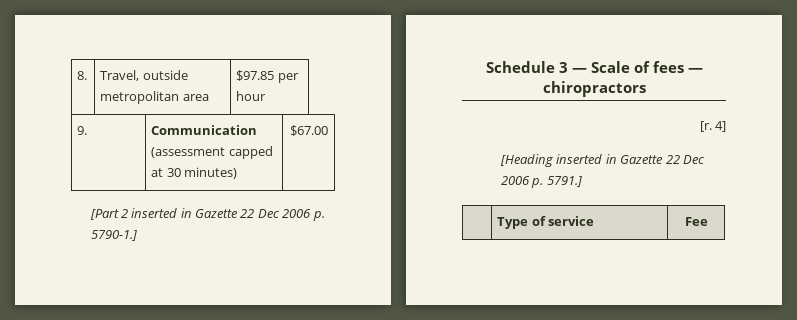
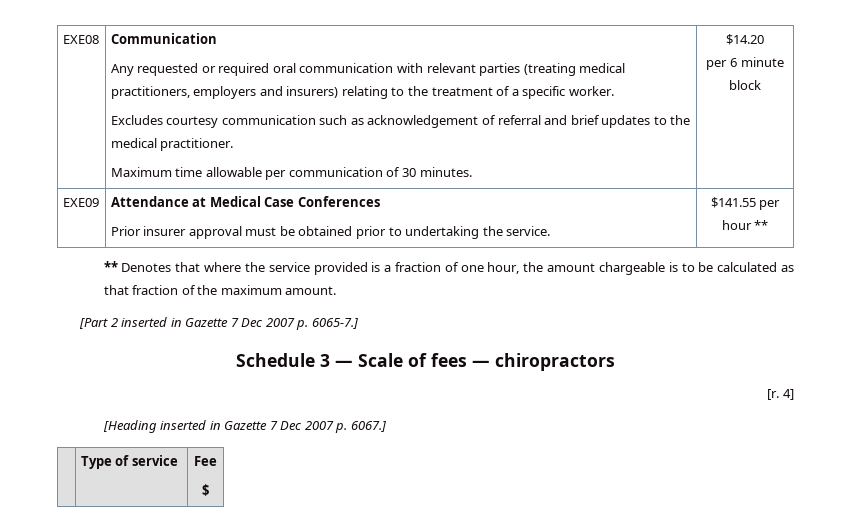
- 8. | Travel, outside metropolitan area | $97.85 per hour
- 9. | Communication (assessment capped at 30 minutes) | $67.00
+ EXE08 | Communication
+ Any requested or required oral communication with relevant parties (treating medical practitioners, employers and insurers) relating to the treatment of a specific worker.
+ Excludes courtesy communication such as acknowledgement of referral and brief updates to the medical practitioner.
+ Maximum time allowable per communication of 30 minutes. | $14.20
+ per 6 minute block
+ EXE09 | Attendance at Medical Case Conferences
+ Prior insurer approval must be obtained prior to undertaking the service. | $141.55 per hour **
+ ** Denotes that where the service provided is a fraction of one hour, the amount chargeable is to be calculated as that fraction of the maximum amount.
- [Part 2 inserted in Gazette 22 Dec 2006 p. 5790-1.]
+ [Part 2 inserted in Gazette 7 Dec 2007 p. 6065-7.]
- [Heading inserted in Gazette 22 Dec 2006 p. 5791.]
+ [Heading inserted in Gazette 7 Dec 2007 p. 6067.]
  | Type of service | Fee
+ $

